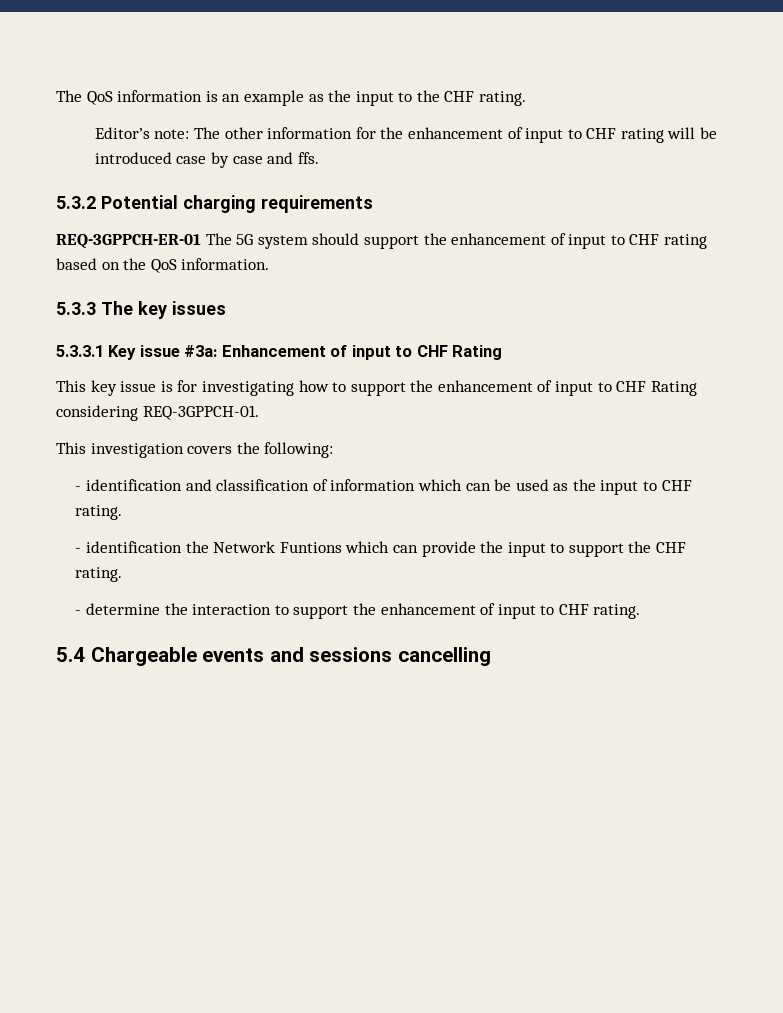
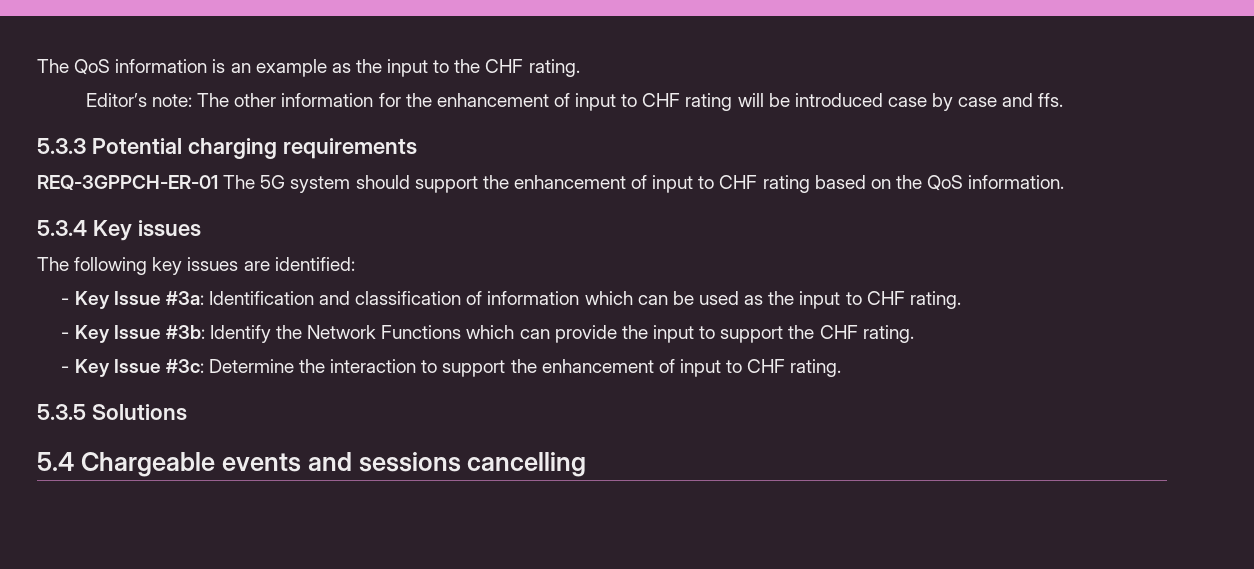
- 5.3.2 Potential charging requirements
+ 5.3.3 Potential charging requirements
- 5.3.3 The key issues
- 5.3.3.1 Key issue #3a: Enhancement of input to CHF Rating
- This key issue is for investigating how to support the enhancement of input to CHF Rating considering REQ-3GPPCH-01.
- This investigation covers the following:
- - identification and classification of information which can be used as the input to CHF rating.
+ 5.3.4 Key issues
+ The following key issues are identified:
+ - Key Issue #3a: Identification and classification of information which can be used as the input to CHF rating.
- - identification the Network Funtions which can provide the input to support the CHF rating.
+ - Key Issue #3b: Identify the Network Functions which can provide the input to support the CHF rating.
- - determine the interaction to support the enhancement of input to CHF rating.
+ - Key Issue #3c: Determine the interaction to support the enhancement of input to CHF rating.
+ 5.3.5 Solutions

